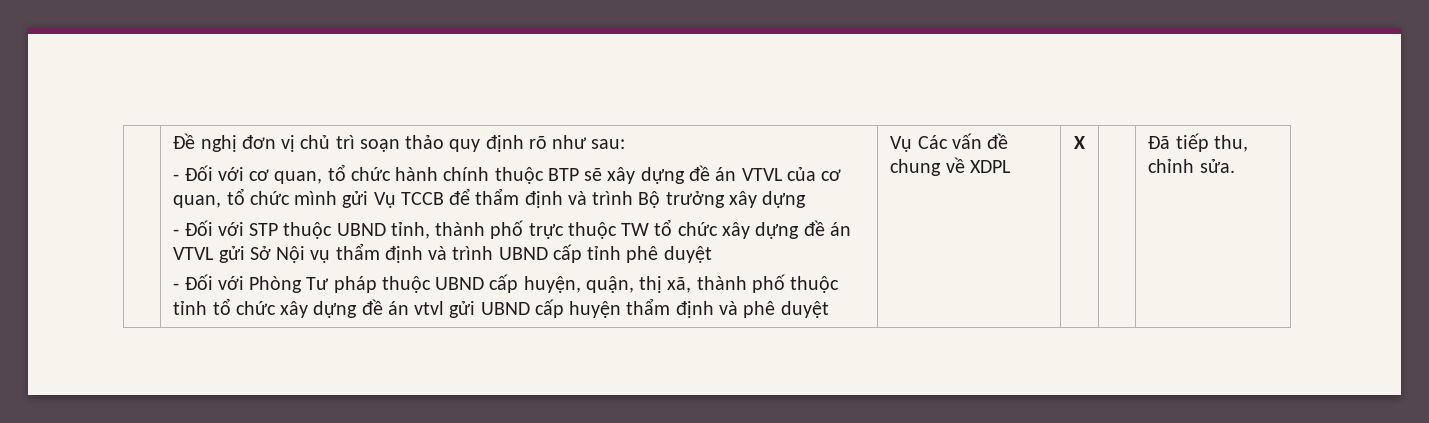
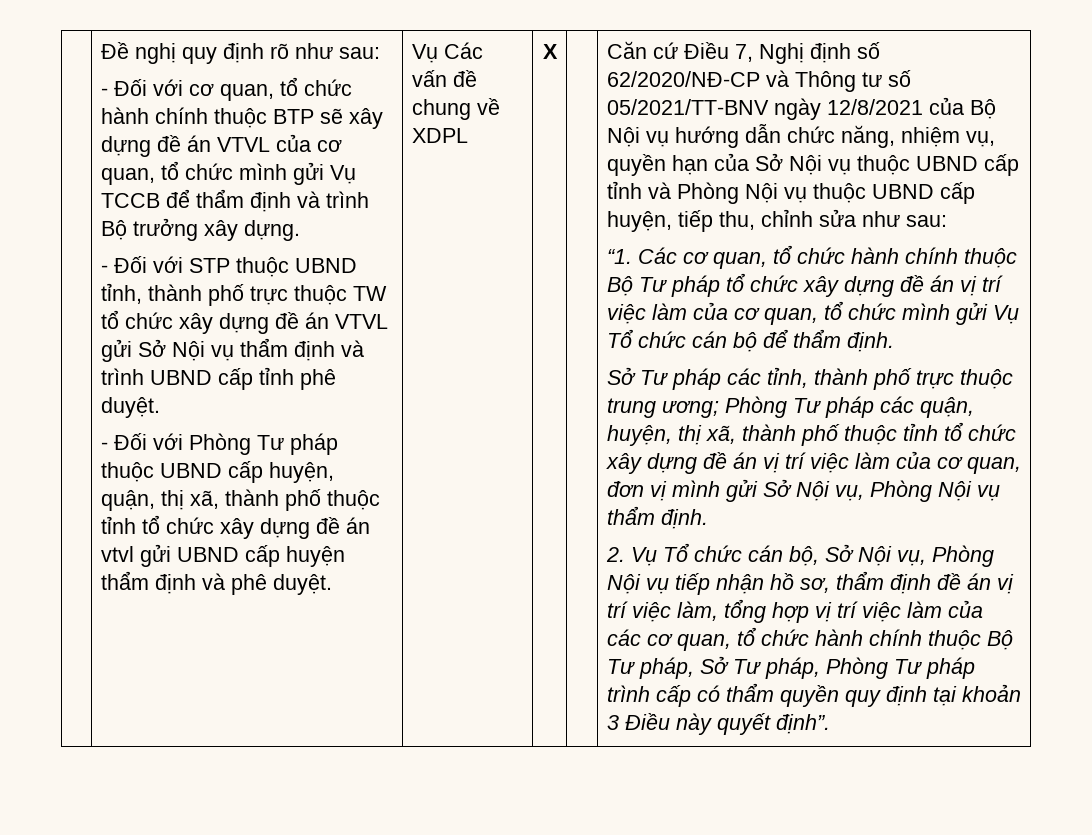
- Đề nghị đơn vị chủ trì soạn thảo quy định rõ như sau:
+ Đề nghị quy định rõ như sau:
- - Đối với cơ quan, tổ chức hành chính thuộc BTP sẽ xây dựng đề án VTVL của cơ quan, tổ chức mình gửi Vụ TCCB để thẩm định và trình Bộ trưởng xây dựng
+ - Đối với cơ quan, tổ chức hành chính thuộc BTP sẽ xây dựng đề án VTVL của cơ quan, tổ chức mình gửi Vụ TCCB để thẩm định và trình Bộ trưởng xây dựng.
- - Đối với STP thuộc UBND tỉnh, thành phố trực thuộc TW tổ chức xây dựng đề án VTVL gửi Sở Nội vụ thẩm định và trình UBND cấp tỉnh phê duyệt
+ - Đối với STP thuộc UBND tỉnh, thành phố trực thuộc TW tổ chức xây dựng đề án VTVL gửi Sở Nội vụ thẩm định và trình UBND cấp tỉnh phê duyệt.
- - Đối với Phòng Tư pháp thuộc UBND cấp huyện, quận, thị xã, thành phố thuộc tỉnh tổ chức xây dựng đề án vtvl gửi UBND cấp huyện thẩm định và phê duyệt
+ - Đối với Phòng Tư pháp thuộc UBND cấp huyện, quận, thị xã, thành phố thuộc tỉnh tổ chức xây dựng đề án vtvl gửi UBND cấp huyện thẩm định và phê duyệt.
- Đã tiếp thu, chỉnh sửa.
+ Căn cứ Điều 7, Nghị định số 62/2020/NĐ-CP và Thông tư số 05/2021/TT-BNV ngày 12/8/2021 của Bộ Nội vụ hướng dẫn chức năng, nhiệm vụ, quyền hạn của Sở Nội vụ thuộc UBND cấp tỉnh và Phòng Nội vụ thuộc UBND cấp huyện, tiếp thu, chỉnh sửa như sau:
+ “1. Các cơ quan, tổ chức hành chính thuộc Bộ Tư pháp tổ chức xây dựng đề án vị trí việc làm của cơ quan, tổ chức mình gửi Vụ Tổ chức cán bộ để thẩm định.
+ Sở Tư pháp các tỉnh, thành phố trực thuộc trung ương; Phòng Tư pháp các quận, huyện, thị xã, thành phố thuộc tỉnh tổ chức xây dựng đề án vị trí việc làm của cơ quan, đơn vị mình gửi Sở Nội vụ, Phòng Nội vụ thẩm định.
+ 2. Vụ Tổ chức cán bộ, Sở Nội vụ, Phòng Nội vụ tiếp nhận hồ sơ, thẩm định đề án vị trí việc làm, tổng hợp vị trí việc làm của các cơ quan, tổ chức hành chính thuộc Bộ Tư pháp, Sở Tư pháp, Phòng Tư pháp trình cấp có thẩm quyền quy định tại khoản 3 Điều này quyết định”.

